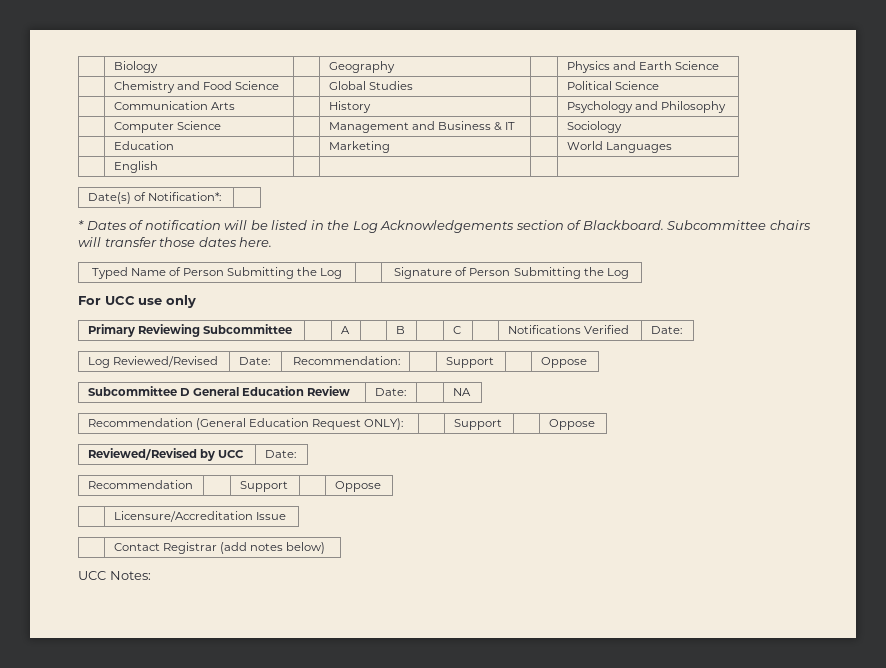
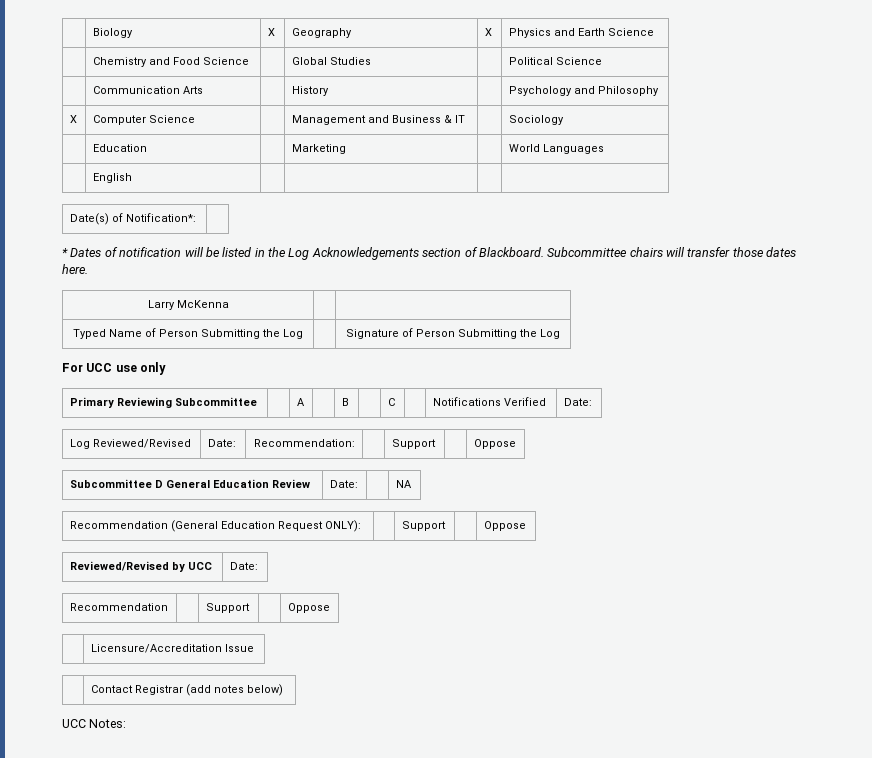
- | Biology | | Geography | | Physics and Earth Science
+ | Biology | X | Geography | X | Physics and Earth Science
- | Computer Science | | Management and Business & IT | | Sociology
+ X | Computer Science | | Management and Business & IT | | Sociology
+ Larry McKenna | |

